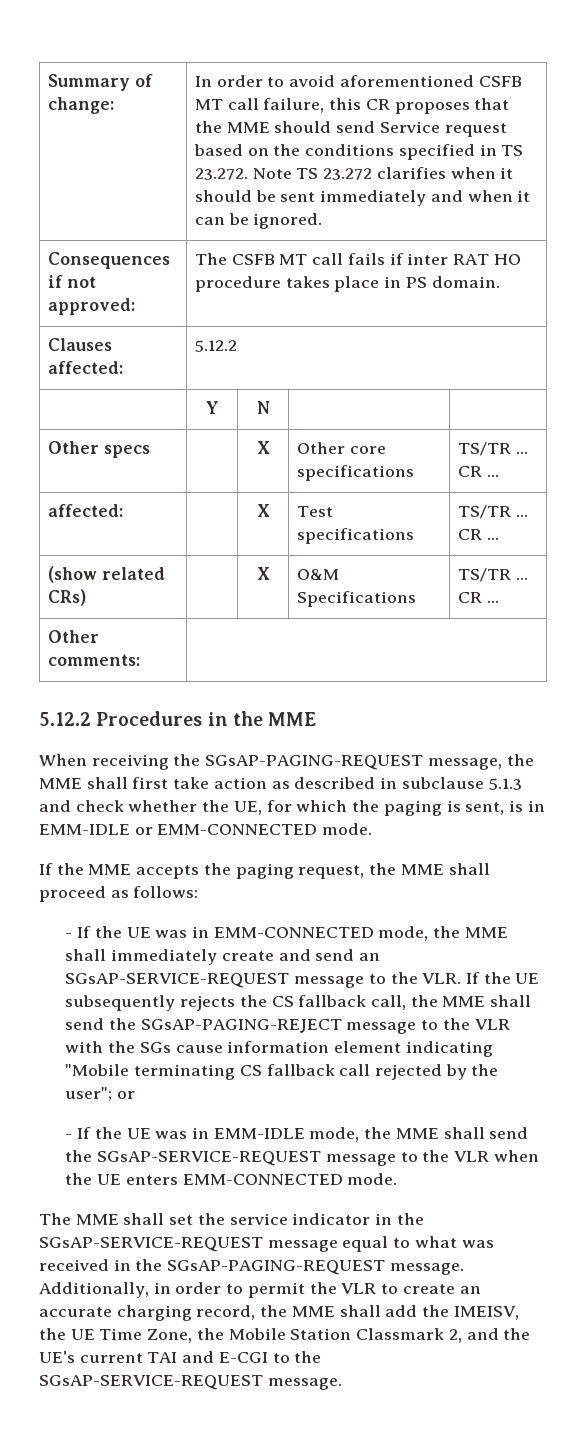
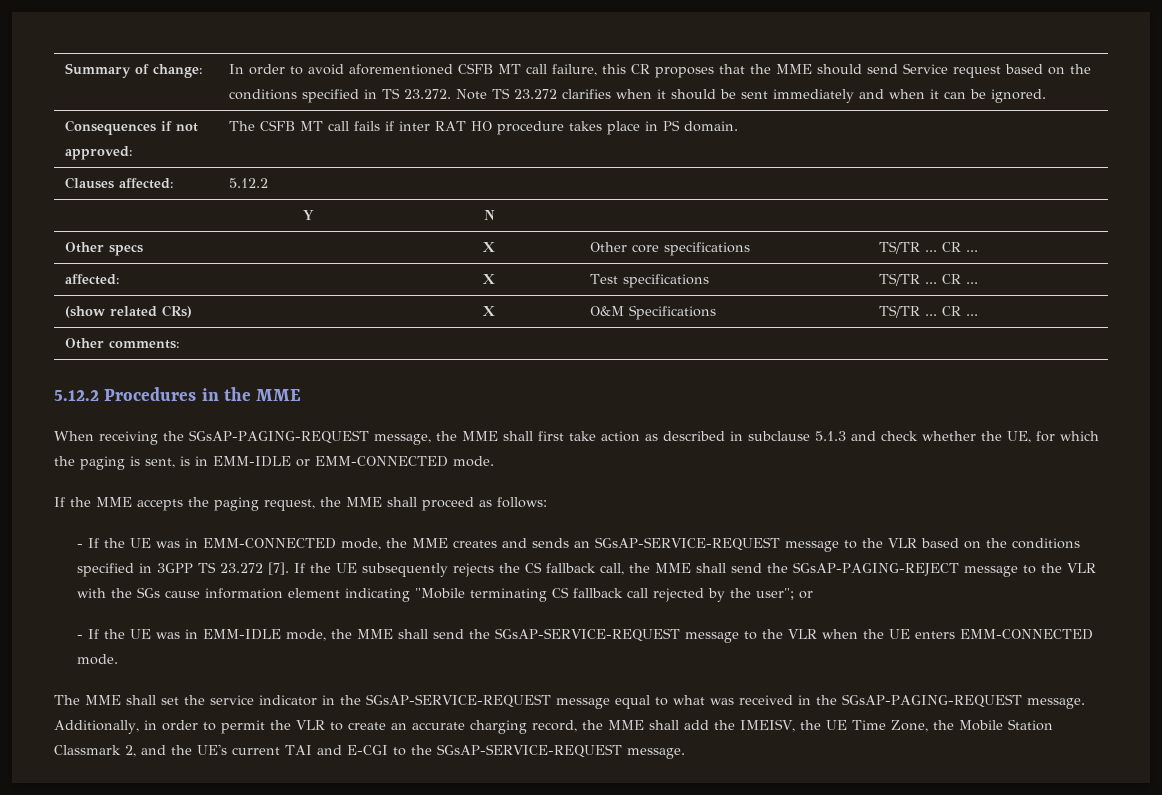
- - If the UE was in EMM-CONNECTED mode, the MME shall immediately create and send an SGsAP-SERVICE-REQUEST message to the VLR. If the UE subsequently rejects the CS fallback call, the MME shall send the SGsAP-PAGING-REJECT message to the VLR with the SGs cause information element indicating "Mobile terminating CS fallback call rejected by the user"; or
+ - If the UE was in EMM-CONNECTED mode, the MME creates and sends an SGsAP-SERVICE-REQUEST message to the VLR based on the conditions specified in 3GPP TS 23.272 [7]. If the UE subsequently rejects the CS fallback call, the MME shall send the SGsAP-PAGING-REJECT message to the VLR with the SGs cause information element indicating "Mobile terminating CS fallback call rejected by the user"; or

